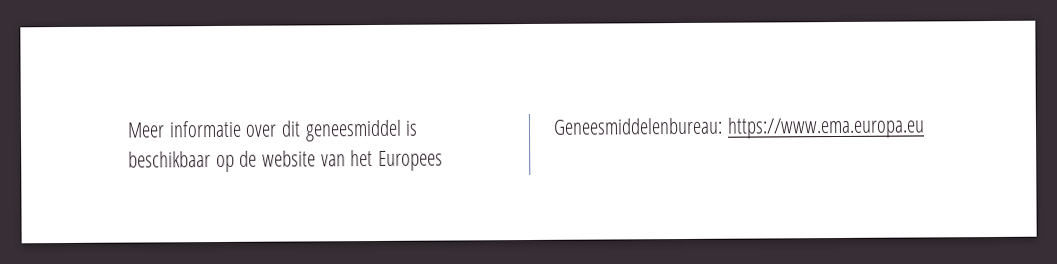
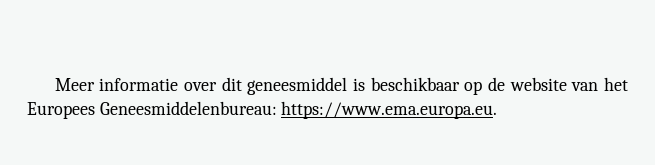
- Meer informatie over dit geneesmiddel is beschikbaar op de website van het Europees Geneesmiddelenbureau: https://www.ema.europa.eu
+ Meer informatie over dit geneesmiddel is beschikbaar op de website van het Europees Geneesmiddelenbureau: https://www.ema.europa.eu.

